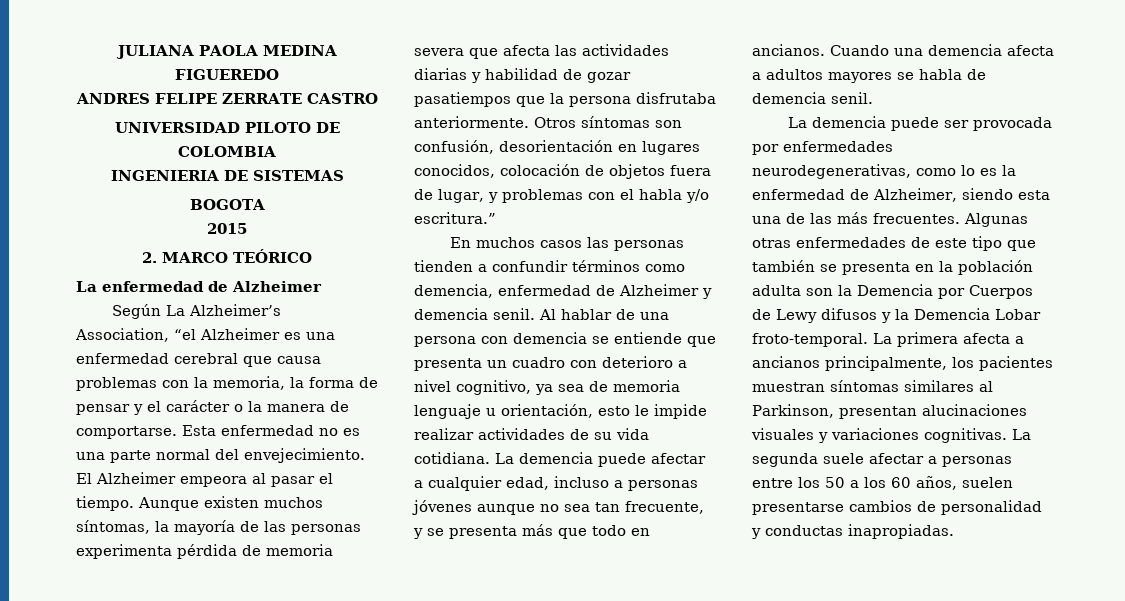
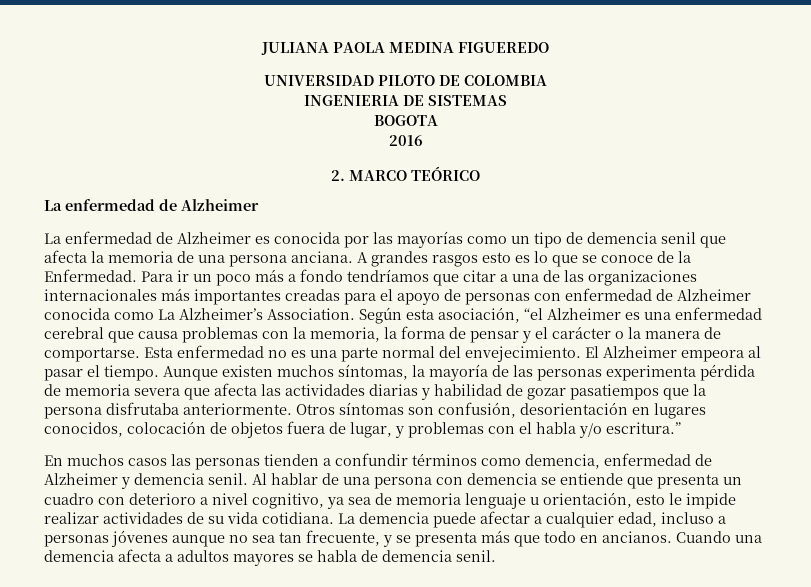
- ANDRES FELIPE ZERRATE CASTRO
- 2015
+ 2016
- Según La Alzheimer’s Association, “el Alzheimer es una enfermedad cerebral que causa problemas con la memoria, la forma de pensar y el carácter o la manera de comportarse.
+ La enfermedad de Alzheimer es conocida por las mayorías como un tipo de demencia senil que afecta la memoria de una persona anciana. A grandes rasgos esto es lo que se conoce de la Enfermedad. Para ir un poco más a fondo tendríamos que citar a una de las organizaciones internacionales más importantes creadas para el apoyo de personas con enfermedad de Alzheimer conocida como La Alzheimer’s Association. Según esta asociación, “el Alzheimer es una enfermedad cerebral que causa problemas con la memoria, la forma de pensar y el carácter o la manera de comportarse.
- La demencia puede ser provocada por enfermedades neurodegenerativas, como lo es la enfermedad de Alzheimer, siendo esta una de las más frecuentes. Algunas otras enfermedades de este tipo que también se presenta en la población adulta son la Demencia por Cuerpos de Lewy difusos y la Demencia Lobar froto-temporal. La primera afecta a ancianos principalmente, los pacientes muestran síntomas similares al Parkinson, presentan alucinaciones visuales y variaciones cognitivas. La segunda suele afectar a personas entre los 50 a los 60 años, suelen presentarse cambios de personalidad y conductas inapropiadas.

